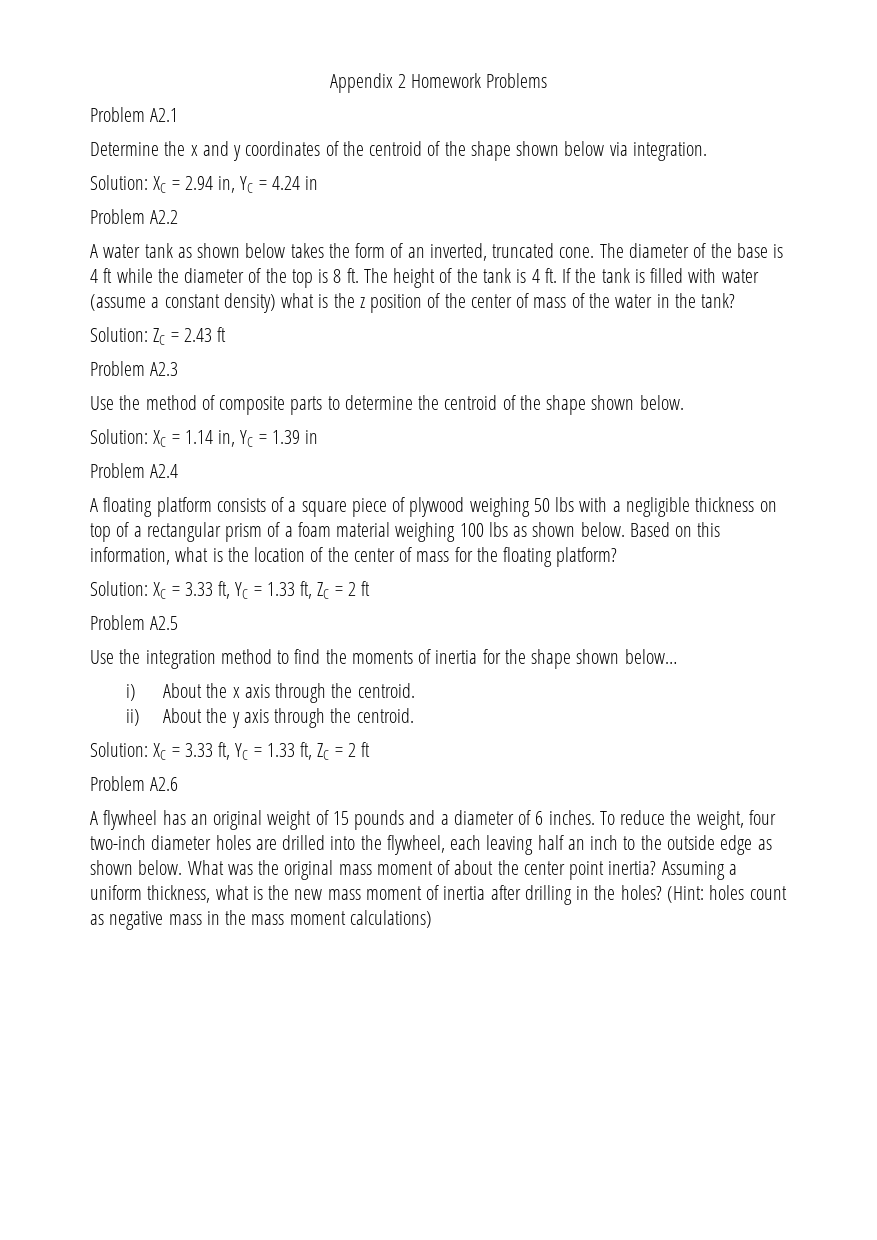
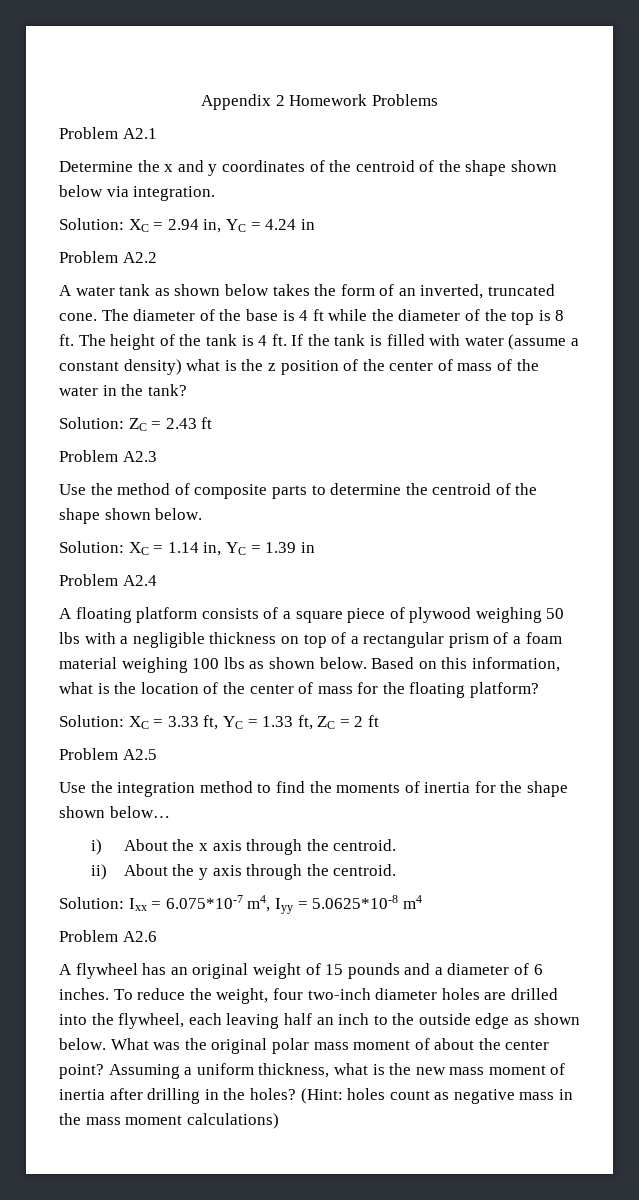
  ii) About the y axis through the centroid.
- Solution: XC = 3.33 ft, YC = 1.33 ft, ZC = 2 ft
+ Solution: Ixx = 6.075*10-7 m4, Iyy = 5.0625*10-8 m4
- What was the original mass moment of about the center point inertia?
+ What was the original polar mass moment of about the center point?

